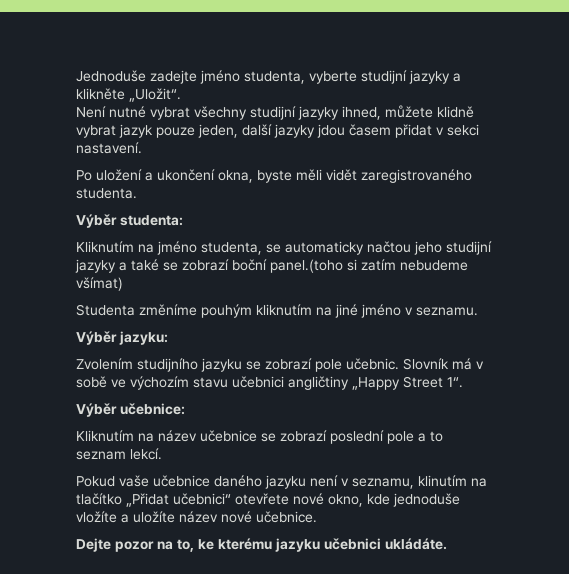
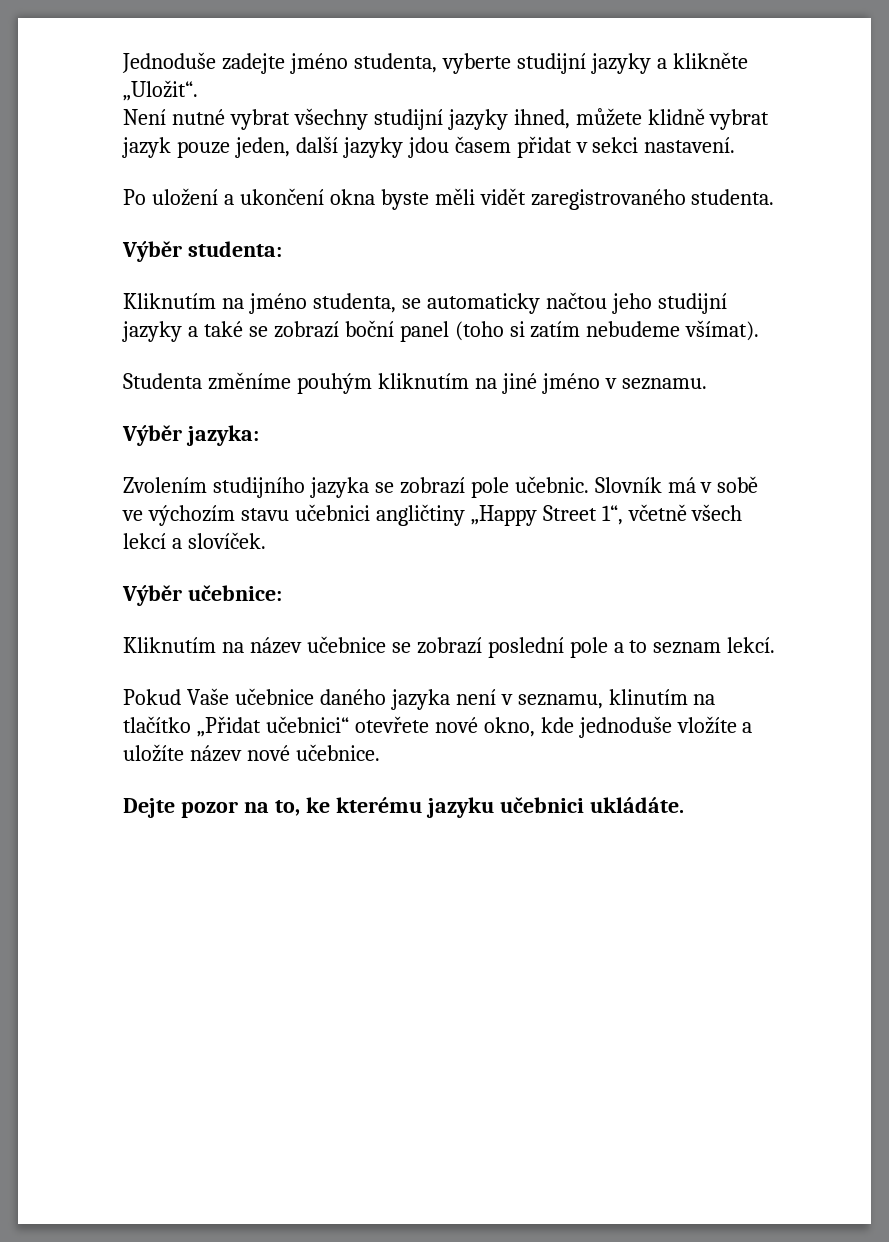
- Po uložení a ukončení okna, byste měli vidět zaregistrovaného studenta.
+ Po uložení a ukončení okna byste měli vidět zaregistrovaného studenta.
- Kliknutím na jméno studenta, se automaticky načtou jeho studijní jazyky a také se zobrazí boční panel.(toho si zatím nebudeme všímat)
+ Kliknutím na jméno studenta, se automaticky načtou jeho studijní jazyky a také se zobrazí boční panel (toho si zatím nebudeme všímat).
- Výběr jazyku:
+ Výběr jazyka:
- Zvolením studijního jazyku se zobrazí pole učebnic.
+ Zvolením studijního jazyka se zobrazí pole učebnic.
- Slovník má v sobě ve výchozím stavu učebnici angličtiny „Happy Street 1“.
+ Slovník má v sobě ve výchozím stavu učebnici angličtiny „Happy Street 1“, včetně všech lekcí a slovíček.
- Pokud vaše učebnice daného jazyku není v seznamu, klinutím na tlačítko „Přidat učebnici“ otevřete nové okno, kde jednoduše vložíte a uložíte název nové učebnice.
+ Pokud Vaše učebnice daného jazyka není v seznamu, klinutím na tlačítko „Přidat učebnici“ otevřete nové okno, kde jednoduše vložíte a uložíte název nové učebnice.

